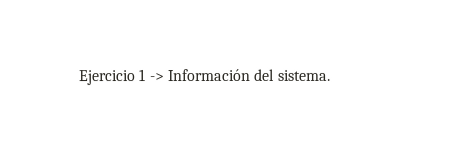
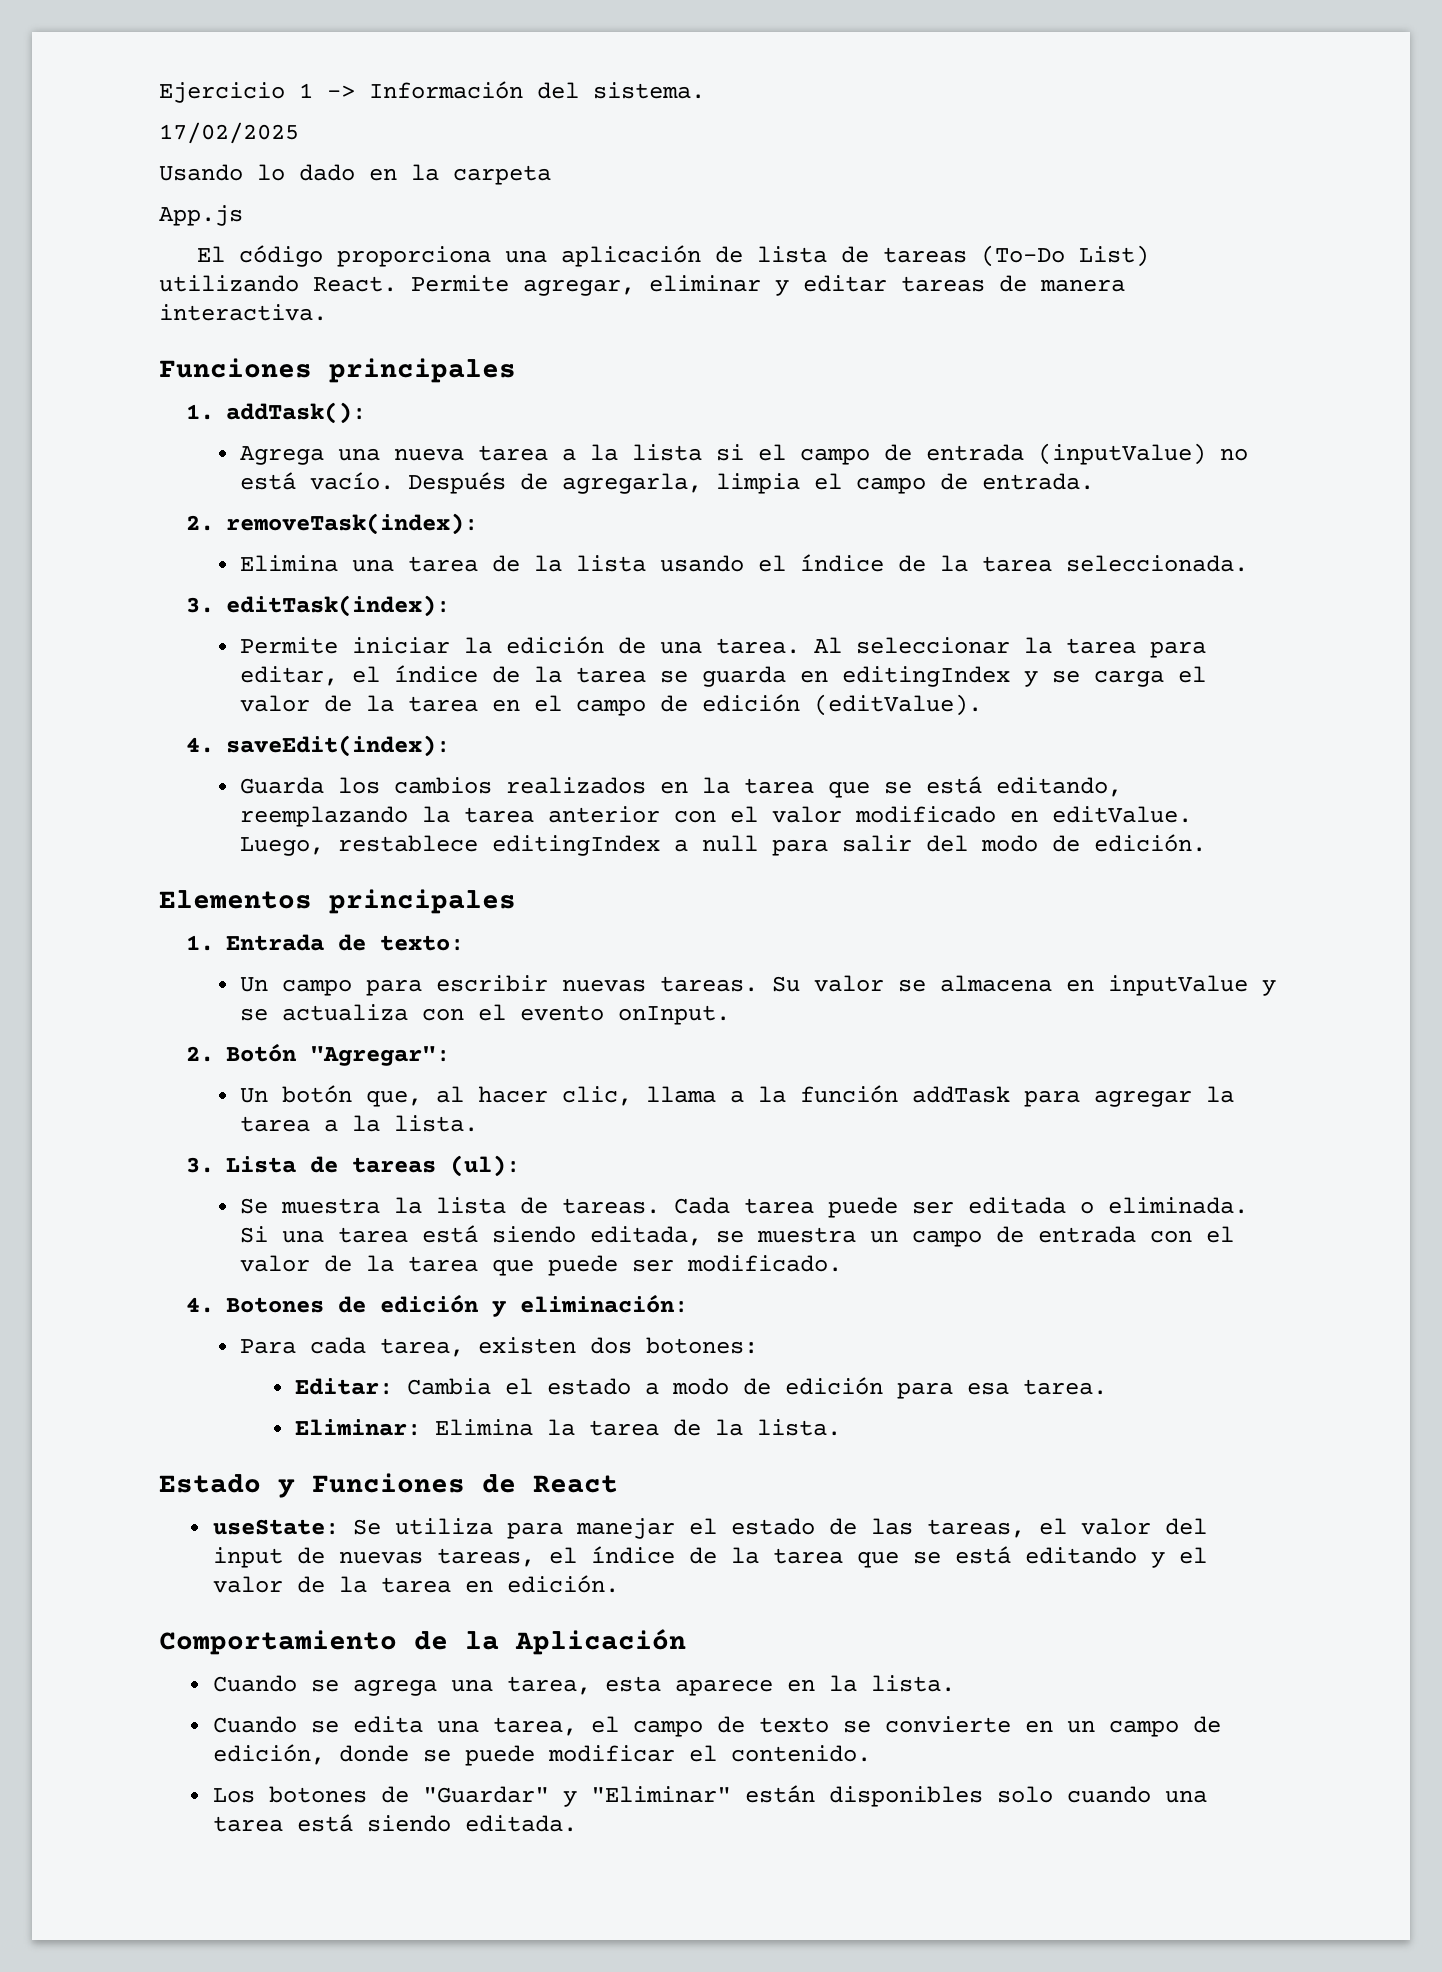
+ 17/02/2025
+ Usando lo dado en la carpeta
+ App.js
+ El código proporciona una aplicación de lista de tareas (To-Do List) utilizando React. Permite agregar, eliminar y editar tareas de manera interactiva.
+ Funciones principales
+ 1. addTask():
+ Agrega una nueva tarea a la lista si el campo de entrada (inputValue) no está vacío. Después de agregarla, limpia el campo de entrada.
+ 2. removeTask(index):
+ Elimina una tarea de la lista usando el índice de la tarea seleccionada.
+ 3. editTask(index):
+ Permite iniciar la edición de una tarea. Al seleccionar la tarea para editar, el índice de la tarea se guarda en editingIndex y se carga el valor de la tarea en el campo de edición (editValue).
+ 4. saveEdit(index):
+ Guarda los cambios realizados en la tarea que se está editando, reemplazando la tarea anterior con el valor modificado en editValue. Luego, restablece editingIndex a null para salir del modo de edición.
+ Elementos principales
+ 1. Entrada de texto:
+ Un campo para escribir nuevas tareas. Su valor se almacena en inputValue y se actualiza con el evento onInput.
+ 2. Botón "Agregar":
+ Un botón que, al hacer clic, llama a la función addTask para agregar la tarea a la lista.
+ 3. Lista de tareas (ul):
+ Se muestra la lista de tareas. Cada tarea puede ser editada o eliminada. Si una tarea está siendo editada, se muestra un campo de entrada con el valor de la tarea que puede ser modificado.
+ 4. Botones de edición y eliminación:
+ Para cada tarea, existen dos botones:
+ Editar: Cambia el estado a modo de edición para esa tarea.
+ Eliminar: Elimina la tarea de la lista.
+ Estado y Funciones de React
+ useState: Se utiliza para manejar el estado de las tareas, el valor del input de nuevas tareas, el índice de la tarea que se está editando y el valor de la tarea en edición.
+ Comportamiento de la Aplicación
+ Cuando se agrega una tarea, esta aparece en la lista.
+ Cuando se edita una tarea, el campo de texto se convierte en un campo de edición, donde se puede modificar el contenido.
+ Los botones de "Guardar" y "Eliminar" están disponibles solo cuando una tarea está siendo editada.

